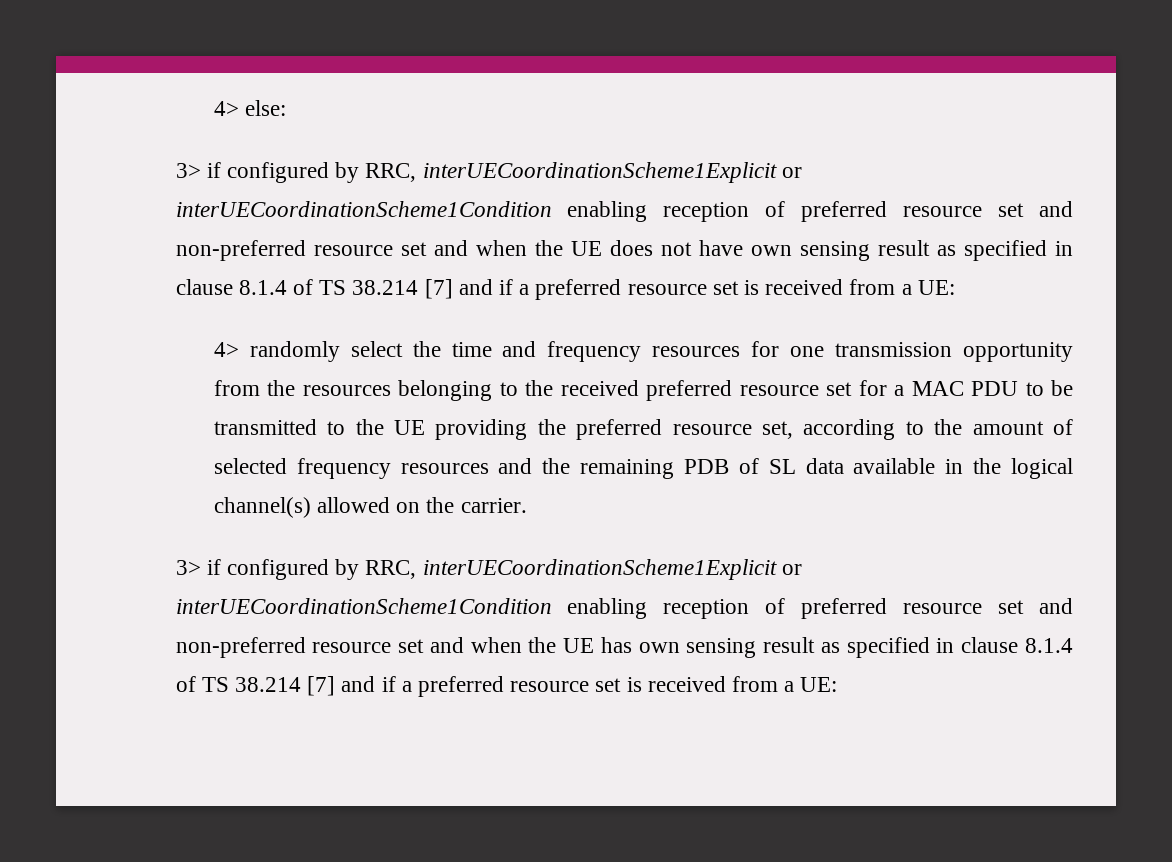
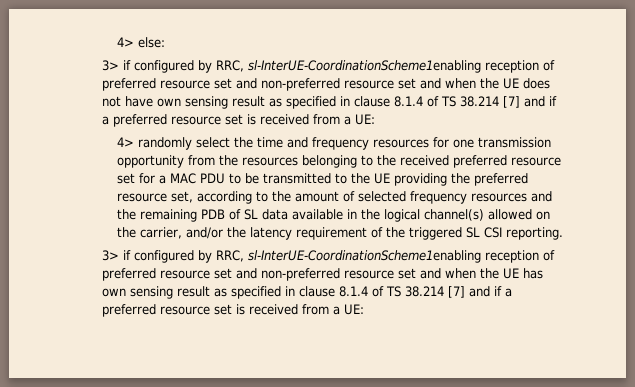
- 3> if configured by RRC, interUECoordinationScheme1Explicit or interUECoordinationScheme1Condition enabling reception of preferred resource set and non-preferred resource set and when the UE does not have own sensing result as specified in clause 8.1.4 of TS 38.214 [7] and if a preferred resource set is received from a UE:
+ 3> if configured by RRC, sl-InterUE-CoordinationScheme1enabling reception of preferred resource set and non-preferred resource set and when the UE does not have own sensing result as specified in clause 8.1.4 of TS 38.214 [7] and if a preferred resource set is received from a UE:
- 4> randomly select the time and frequency resources for one transmission opportunity from the resources belonging to the received preferred resource set for a MAC PDU to be transmitted to the UE providing the preferred resource set, according to the amount of selected frequency resources and the remaining PDB of SL data available in the logical channel(s) allowed on the carrier.
- 3> if configured by RRC, interUECoordinationScheme1Explicit or interUECoordinationScheme1Condition enabling reception of preferred resource set and non-preferred resource set and when the UE has own sensing result as specified in clause 8.1.4 of TS 38.214 [7] and if a preferred resource set is received from a UE:
+ 4> randomly select the time and frequency resources for one transmission opportunity from the resources belonging to the received preferred resource set for a MAC PDU to be transmitted to the UE providing the preferred resource set, according to the amount of selected frequency resources and the remaining PDB of SL data available in the logical channel(s) allowed on the carrier, and/or the latency requirement of the triggered SL CSI reporting.
+ 3> if configured by RRC, sl-InterUE-CoordinationScheme1enabling reception of preferred resource set and non-preferred resource set and when the UE has own sensing result as specified in clause 8.1.4 of TS 38.214 [7] and if a preferred resource set is received from a UE:

